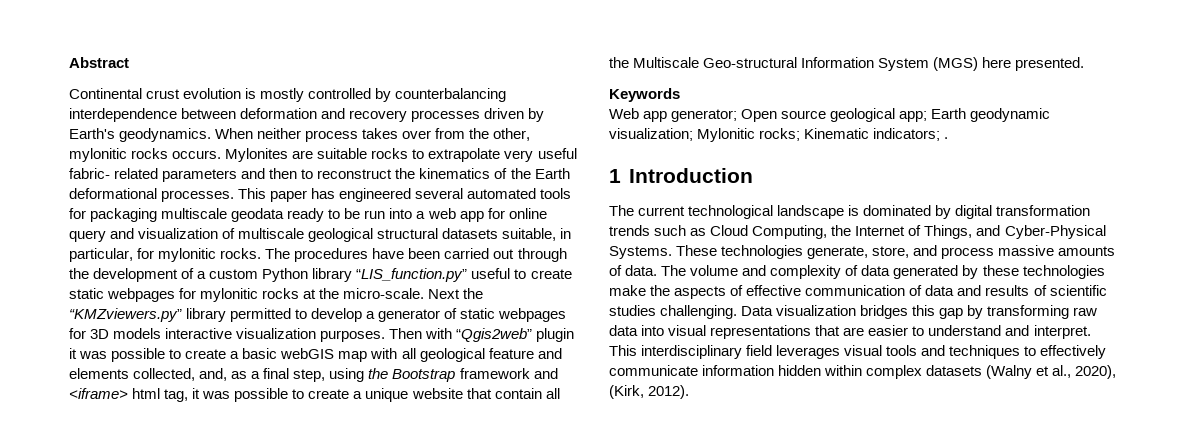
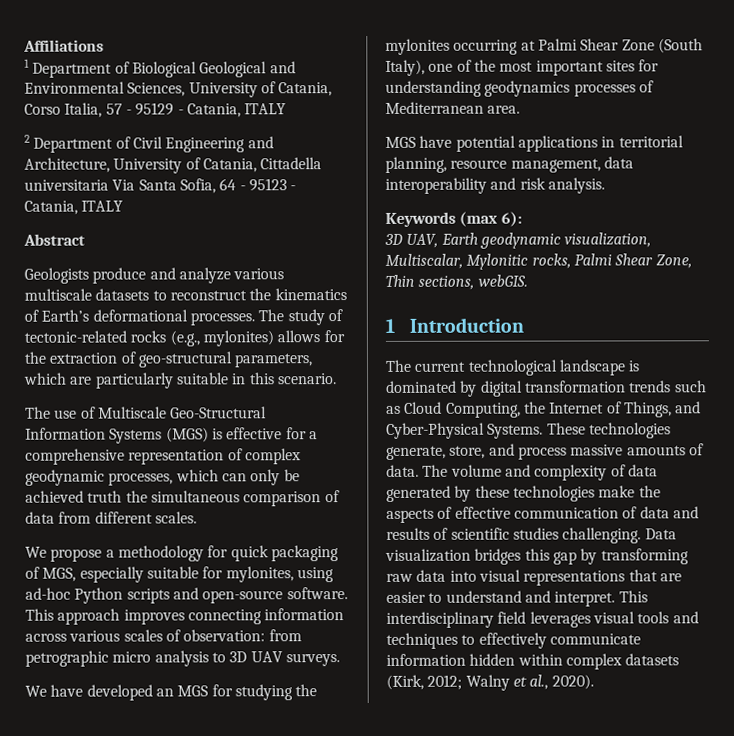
+ Affiliations
+ 1 Department of Biological Geological and Environmental Sciences, University of Catania, Corso Italia, 57 - 95129 - Catania, ITALY
+ 2 Department of Civil Engineering and Architecture, University of Catania, Cittadella universitaria Via Santa Sofia, 64 - 95123 - Catania, ITALY
  Abstract
- Continental crust evolution is mostly controlled by counterbalancing interdependence between deformation and recovery processes driven by Earth's geodynamics. When neither process takes over from the other, mylonitic rocks occurs. Mylonites are suitable rocks to extrapolate very useful fabric- related parameters and then to reconstruct the kinematics of the Earth deformational processes. This paper has engineered several automated tools for packaging multiscale geodata ready to be run into a web app for online query and visualization of multiscale geological structural datasets suitable, in particular, for mylonitic rocks. The procedures have been carried out through the development of a custom Python library “LIS_function.py” useful to create static webpages for mylonitic rocks at the micro-scale. Next the “KMZviewers.py” library permitted to develop a generator of static webpages for 3D models interactive visualization purposes. Then with “Qgis2web” plugin it was possible to create a basic webGIS map with all geological feature and elements collected, and, as a final step, using the Bootstrap framework and <iframe> html tag, it was possible to create a unique website that contain all the Multiscale Geo-structural Information System (MGS) here presented.
- Keywords
- Web app generator; Open source geological app; Earth geodynamic visualization; Mylonitic rocks; Kinematic indicators; .
+ Geologists produce and analyze various multiscale datasets to reconstruct the kinematics of Earth’s deformational processes. The study of tectonic-related rocks (e.g., mylonites) allows for the extraction of geo-structural parameters, which are particularly suitable in this scenario.
+ The use of Multiscale Geo-Structural Information Systems (MGS) is effective for a comprehensive representation of complex geodynamic processes, which can only be achieved truth the simultaneous comparison of data from different scales.
+ We propose a methodology for quick packaging of MGS, especially suitable for mylonites, using ad-hoc Python scripts and open-source software. This approach improves connecting information across various scales of observation: from petrographic micro analysis to 3D UAV surveys.
+ We have developed an MGS for studying the mylonites occurring at Palmi Shear Zone (South Italy), one of the most important sites for understanding geodynamics processes of Mediterranean area.
+ MGS have potential applications in territorial planning, resource management, data interoperability and risk analysis.
+ Keywords (max 6):
+ 3D UAV, Earth geodynamic visualization, Multiscalar, Mylonitic rocks, Palmi Shear Zone, Thin sections, webGIS.
- This interdisciplinary field leverages visual tools and techniques to effectively communicate information hidden within complex datasets (Walny et al., 2020), (Kirk, 2012).
+ This interdisciplinary field leverages visual tools and techniques to effectively communicate information hidden within complex datasets (Kirk, 2012; Walny et al., 2020).

